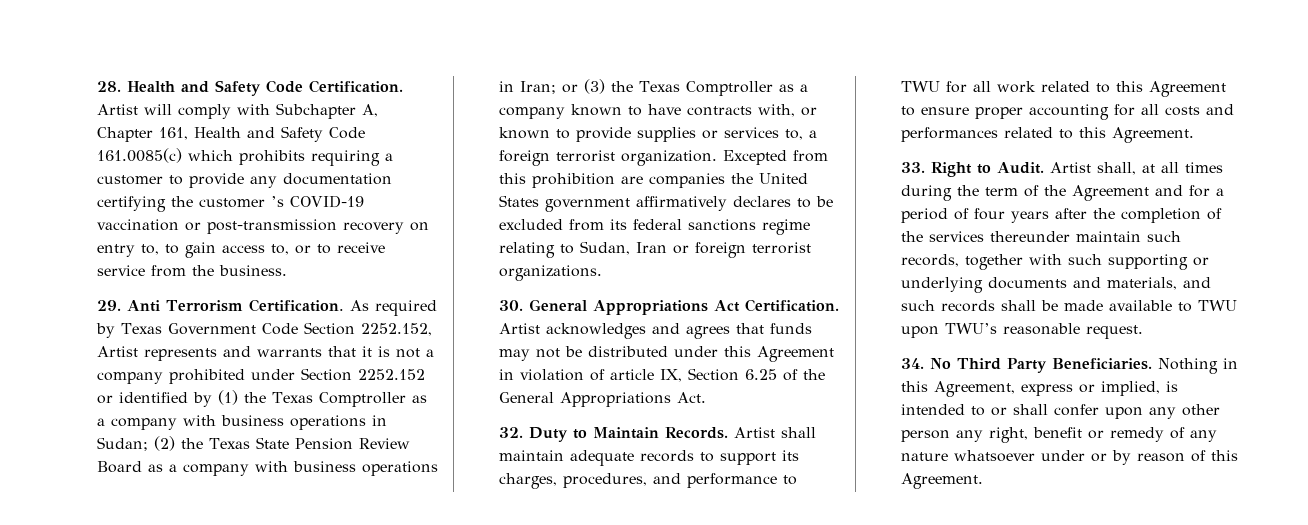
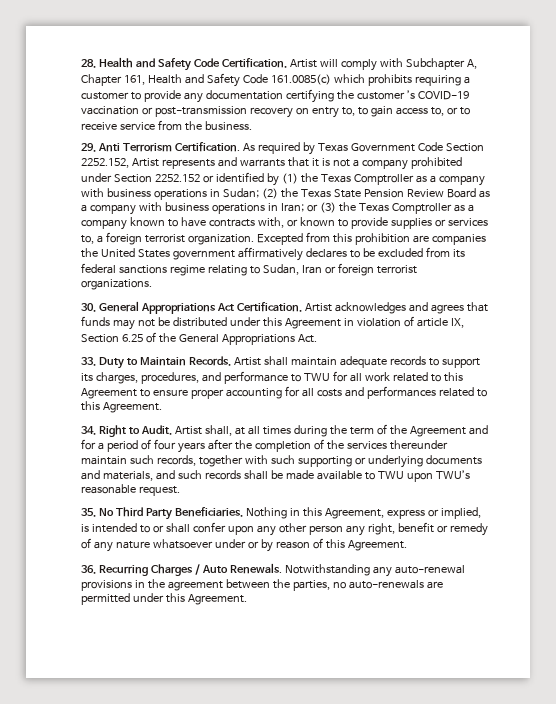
- 32. Duty to Maintain Records.
+ 33. Duty to Maintain Records.
- 33. Right to Audit.
+ 34. Right to Audit.
- 34. No Third Party Beneficiaries.
+ 35. No Third Party Beneficiaries.
+ 36. Recurring Charges / Auto Renewals. Notwithstanding any auto-renewal provisions in the agreement between the parties, no auto-renewals are permitted under this Agreement.

